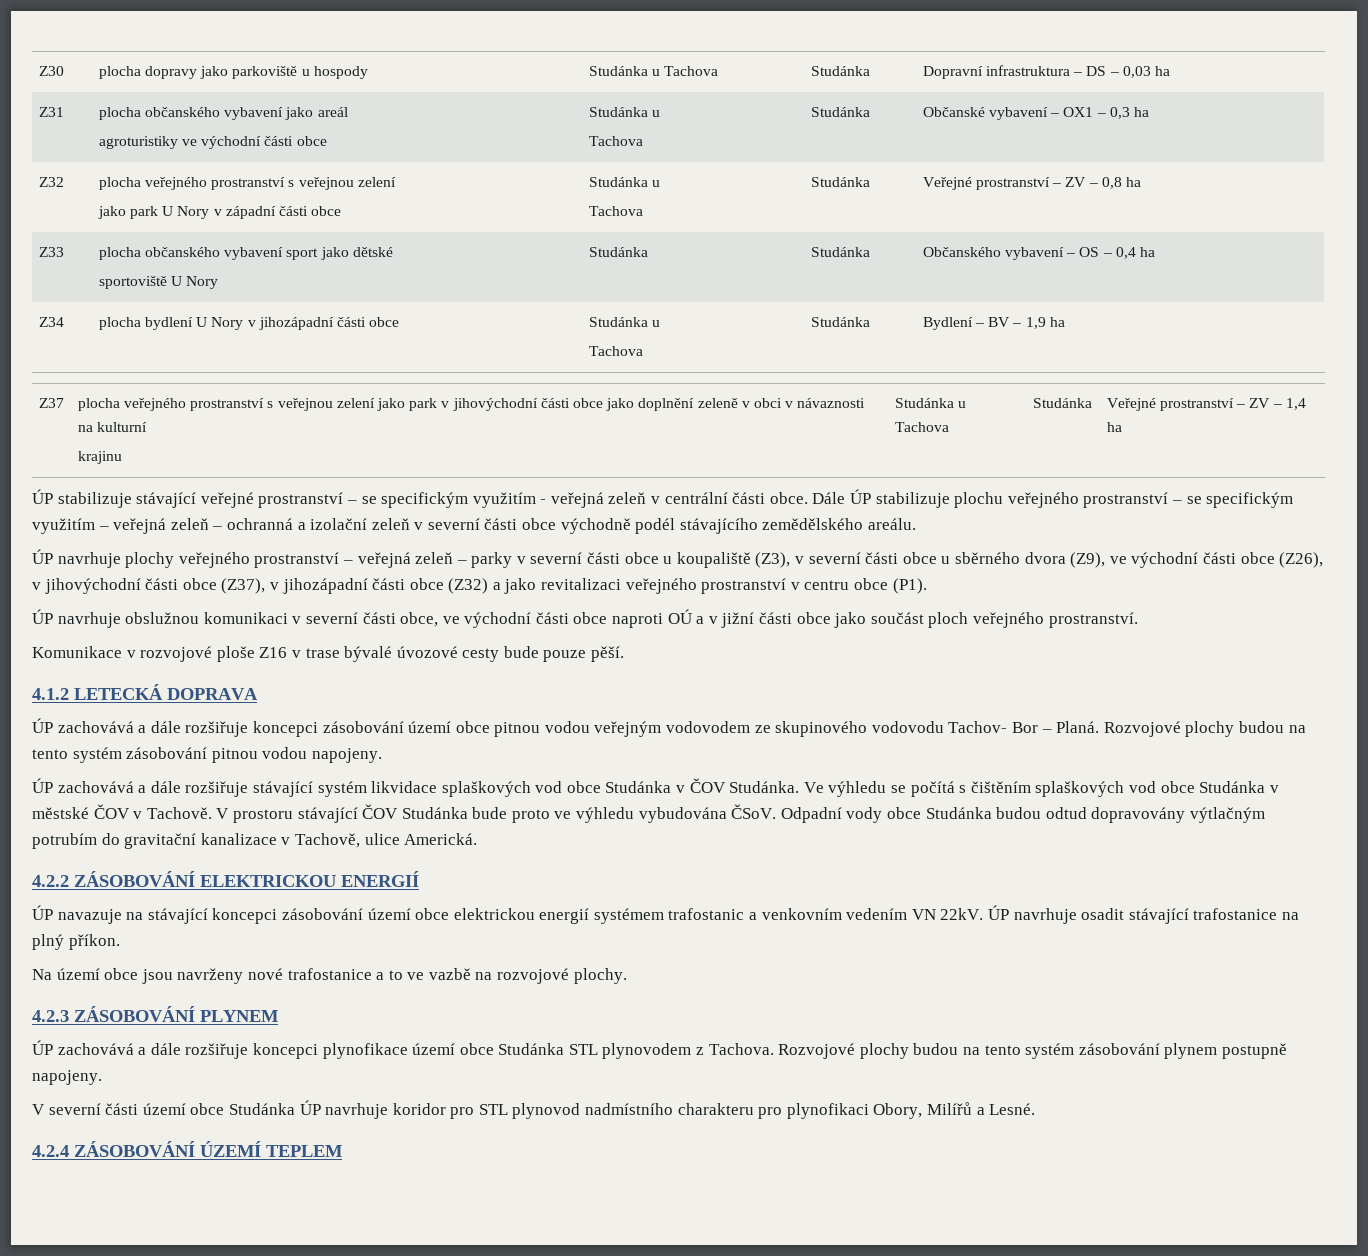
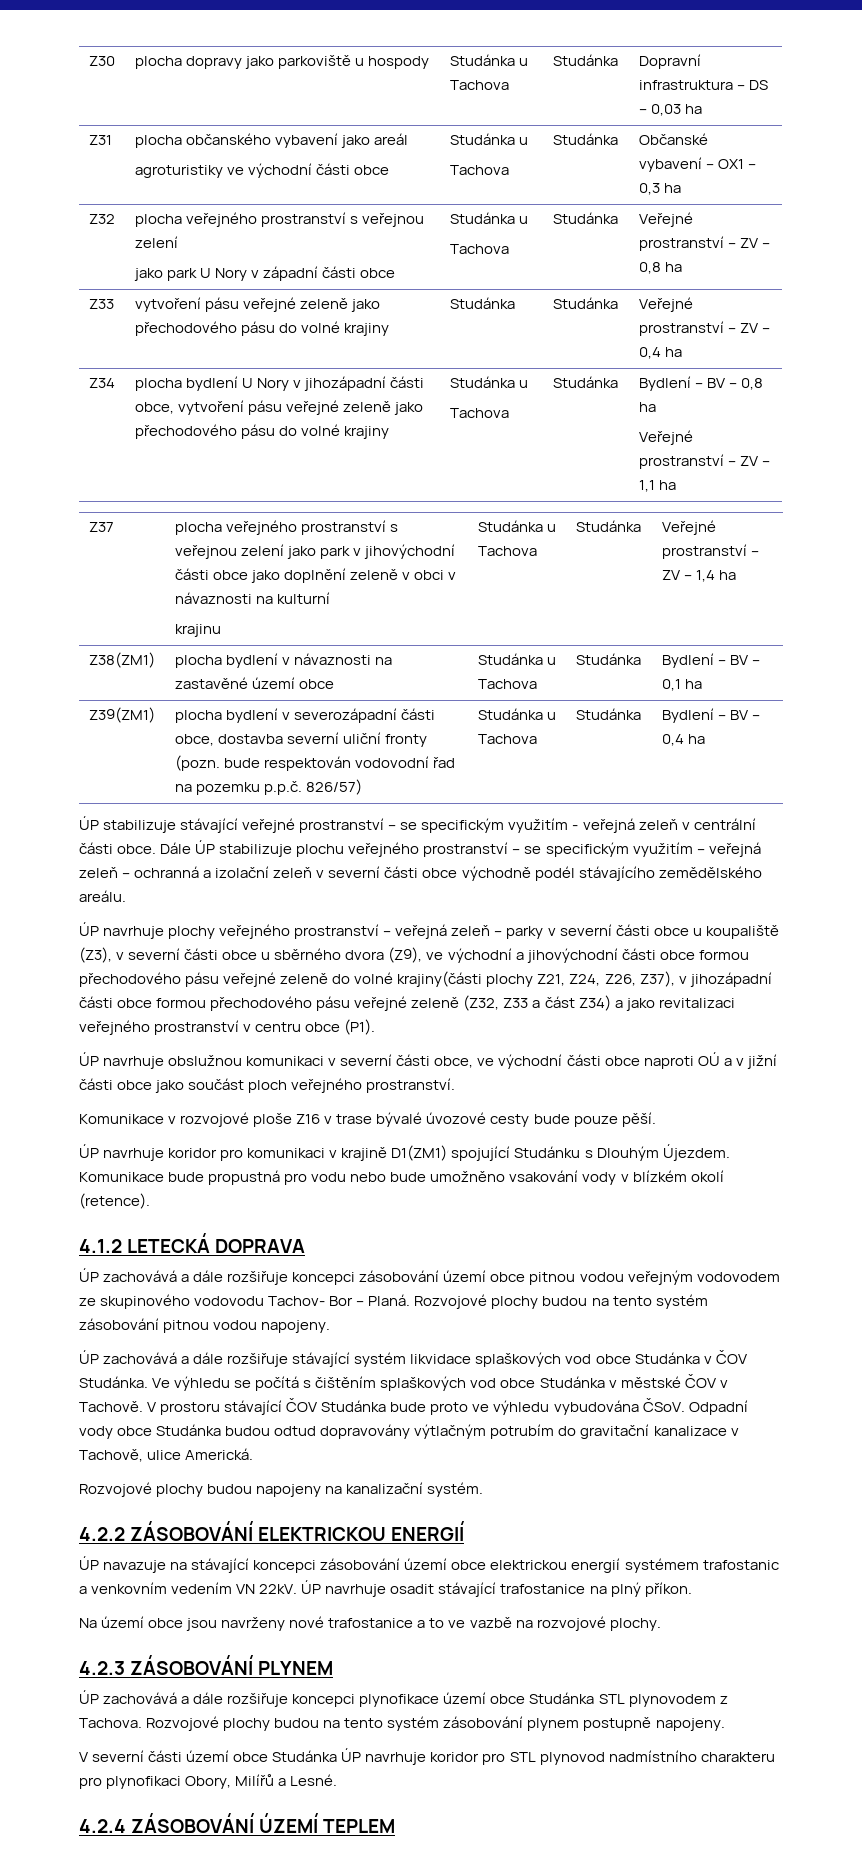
- Z33 | plocha občanského vybavení sport jako dětské
- sportoviště U Nory | Studánka | Studánka | Občanského vybavení – OS – 0,4 ha
+ Z33 | vytvoření pásu veřejné zeleně jako přechodového pásu do volné krajiny | Studánka | Studánka | Veřejné prostranství – ZV – 0,4 ha
- Z34 | plocha bydlení U Nory v jihozápadní části obce | Studánka u
- Tachova | Studánka | Bydlení – BV – 1,9 ha
+ Z34 | plocha bydlení U Nory v jihozápadní části obce, vytvoření pásu veřejné zeleně jako přechodového pásu do volné krajiny | Studánka u
+ Tachova | Studánka | Bydlení – BV – 0,8 ha
+ Veřejné prostranství – ZV – 1,1 ha
+ Z38(ZM1) | plocha bydlení v návaznosti na zastavěné území obce | Studánka u Tachova | Studánka | Bydlení – BV – 0,1 ha
+ Z39(ZM1) | plocha bydlení v severozápadní části obce, dostavba severní uliční fronty (pozn. bude respektován vodovodní řad na pozemku p.p.č. 826/57) | Studánka u Tachova | Studánka | Bydlení – BV – 0,4 ha
- ÚP navrhuje plochy veřejného prostranství – veřejná zeleň – parky v severní části obce u koupaliště (Z3), v severní části obce u sběrného dvora (Z9), ve východní části obce (Z26), v jihovýchodní části obce (Z37), v jihozápadní části obce (Z32) a jako revitalizaci veřejného prostranství v centru obce (P1).
+ ÚP navrhuje plochy veřejného prostranství – veřejná zeleň – parky v severní části obce u koupaliště (Z3), v severní části obce u sběrného dvora (Z9), ve východní a jihovýchodní části obce formou přechodového pásu veřejné zeleně do volné krajiny(části plochy Z21, Z24, Z26, Z37), v jihozápadní části obce formou přechodového pásu veřejné zeleně (Z32, Z33 a část Z34) a jako revitalizaci veřejného prostranství v centru obce (P1).
+ ÚP navrhuje koridor pro komunikaci v krajině D1(ZM1) spojující Studánku s Dlouhým Újezdem. Komunikace bude propustná pro vodu nebo bude umožněno vsakování vody v blízkém okolí (retence).
+ Rozvojové plochy budou napojeny na kanalizační systém.

